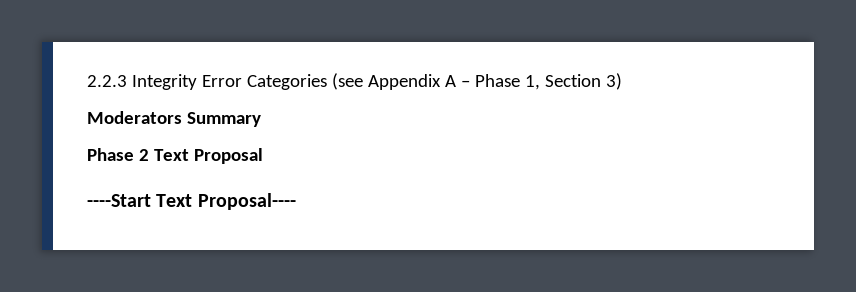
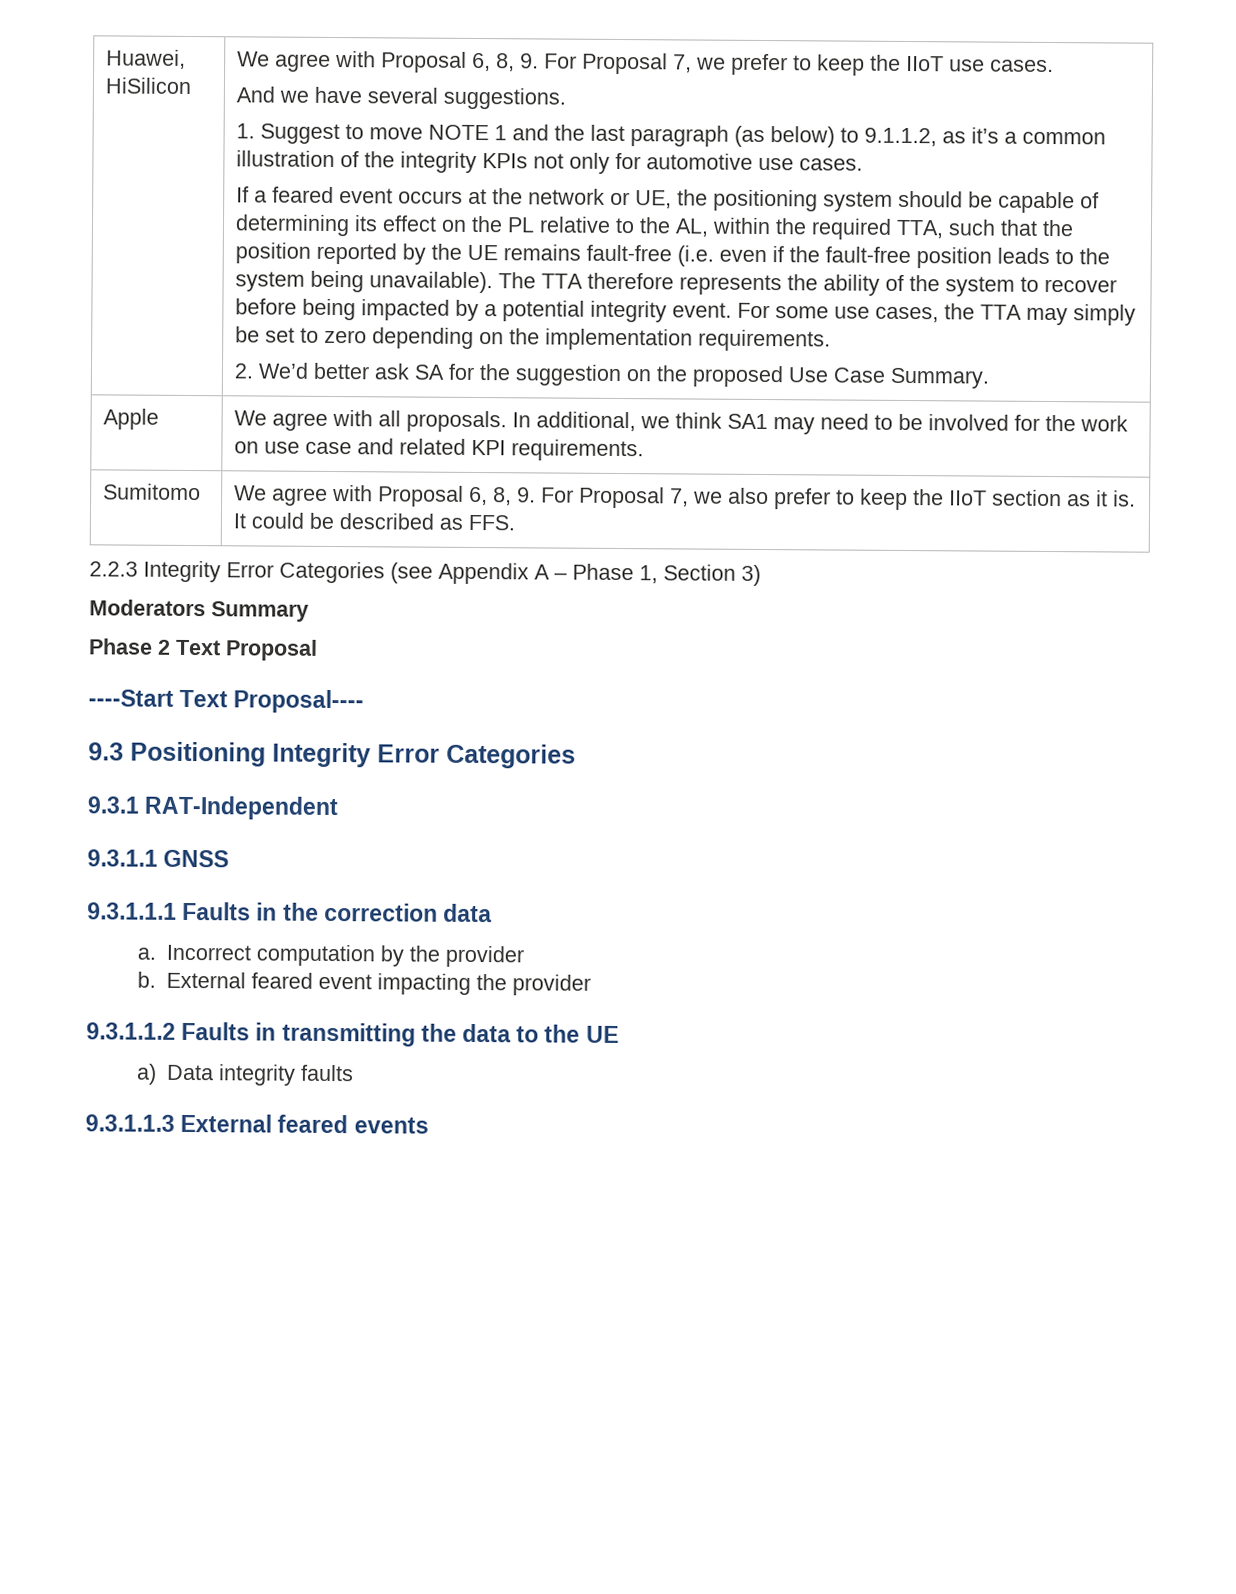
+ Huawei, HiSilicon | We agree with Proposal 6, 8, 9. For Proposal 7, we prefer to keep the IIoT use cases.
+ And we have several suggestions.
+ 1. Suggest to move NOTE 1 and the last paragraph (as below) to 9.1.1.2, as it’s a common illustration of the integrity KPIs not only for automotive use cases.
+ If a feared event occurs at the network or UE, the positioning system should be capable of determining its effect on the PL relative to the AL, within the required TTA, such that the position reported by the UE remains fault-free (i.e. even if the fault-free position leads to the system being unavailable). The TTA therefore represents the ability of the system to recover before being impacted by a potential integrity event. For some use cases, the TTA may simply be set to zero depending on the implementation requirements.
+ 2. We’d better ask SA for the suggestion on the proposed Use Case Summary.
+ Apple | We agree with all proposals. In additional, we think SA1 may need to be involved for the work on use case and related KPI requirements.
+ Sumitomo | We agree with Proposal 6, 8, 9. For Proposal 7, we also prefer to keep the IIoT section as it is. It could be described as FFS.
+ 9.3 Positioning Integrity Error Categories
+ 9.3.1 RAT-Independent
+ 9.3.1.1 GNSS
+ 9.3.1.1.1 Faults in the correction data
+ a. Incorrect computation by the provider
+ b. External feared event impacting the provider
+ 9.3.1.1.2 Faults in transmitting the data to the UE
+ a) Data integrity faults
+ 9.3.1.1.3 External feared events

